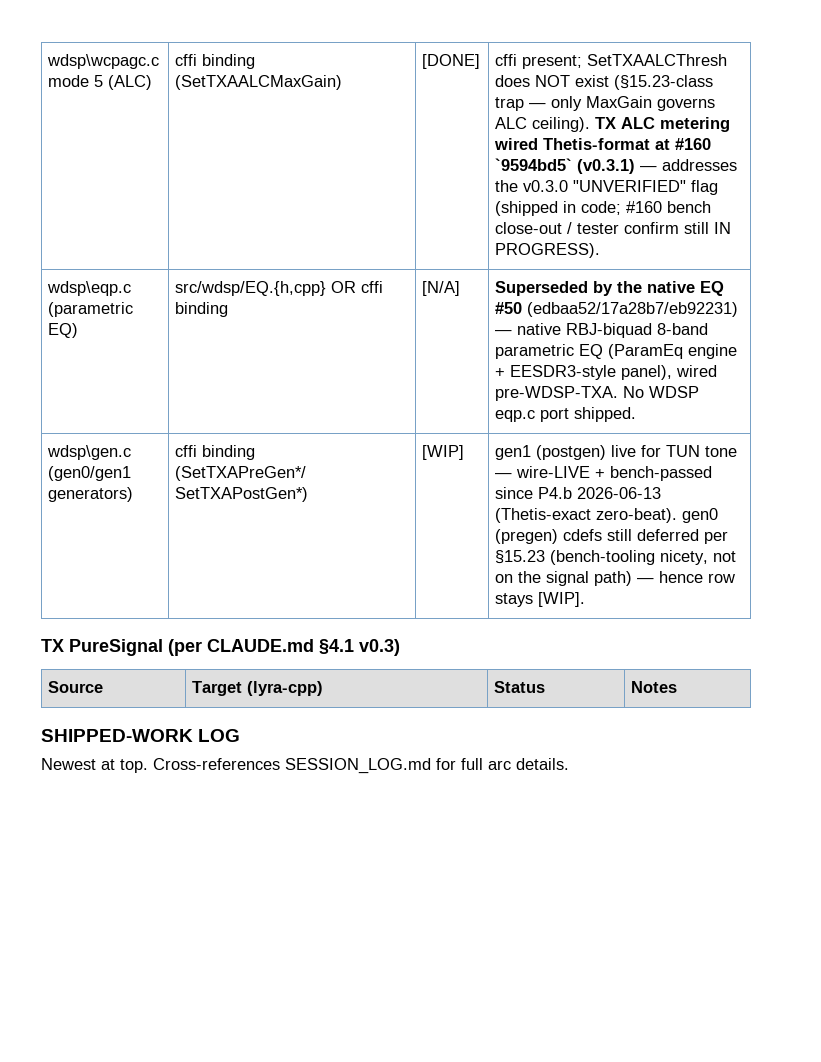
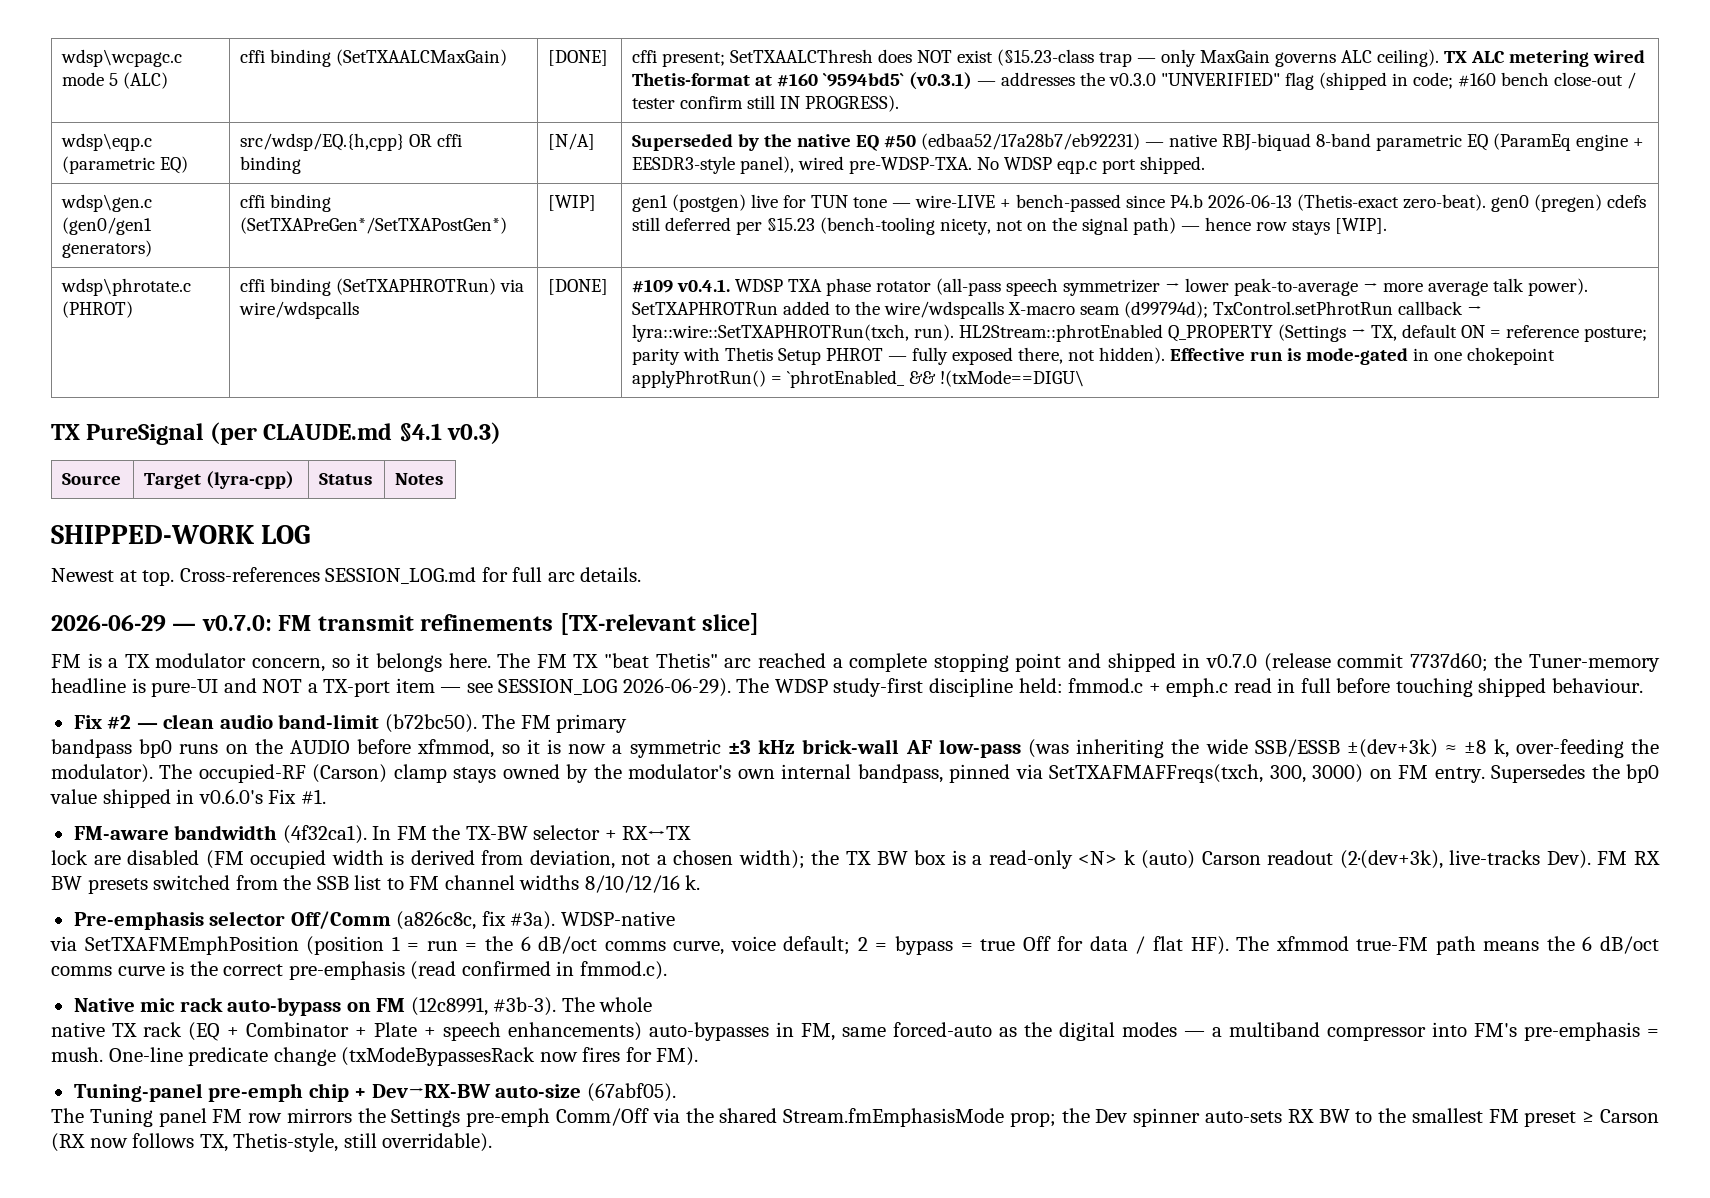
+ wdsp\phrotate.c (PHROT) | cffi binding (SetTXAPHROTRun) via wire/wdspcalls | [DONE] | #109 v0.4.1. WDSP TXA phase rotator (all-pass speech symmetrizer → lower peak-to-average → more average talk power). SetTXAPHROTRun added to the wire/wdspcalls X-macro seam (d99794d); TxControl.setPhrotRun callback → lyra::wire::SetTXAPHROTRun(txch, run). HL2Stream::phrotEnabled Q_PROPERTY (Settings → TX, default ON = reference posture; parity with Thetis Setup PHROT — fully exposed there, not hidden). Effective run is mode-gated in one chokepoint applyPhrotRun() = `phrotEnabled_ && !(txMode==DIGU\
+ 2026-06-29 — v0.7.0: FM transmit refinements [TX-relevant slice]
+ FM is a TX modulator concern, so it belongs here. The FM TX "beat Thetis" arc reached a complete stopping point and shipped in v0.7.0 (release commit 7737d60; the Tuner-memory headline is pure-UI and NOT a TX-port item — see SESSION_LOG 2026-06-29). The WDSP study-first discipline held: fmmod.c + emph.c read in full before touching shipped behaviour.
+ Fix #2 — clean audio band-limit (b72bc50). The FM primary
+ bandpass bp0 runs on the AUDIO before xfmmod, so it is now a symmetric ±3 kHz brick-wall AF low-pass (was inheriting the wide SSB/ESSB ±(dev+3k) ≈ ±8 k, over-feeding the modulator). The occupied-RF (Carson) clamp stays owned by the modulator's own internal bandpass, pinned via SetTXAFMAFFreqs(txch, 300, 3000) on FM entry. Supersedes the bp0 value shipped in v0.6.0's Fix #1.
+ FM-aware bandwidth (4f32ca1). In FM the TX-BW selector + RX↔TX
+ lock are disabled (FM occupied width is derived from deviation, not a chosen width); the TX BW box is a read-only <N> k (auto) Carson readout (2·(dev+3k), live-tracks Dev). FM RX BW presets switched from the SSB list to FM channel widths 8/10/12/16 k.
+ Pre-emphasis selector Off/Comm (a826c8c, fix #3a). WDSP-native
+ via SetTXAFMEmphPosition (position 1 = run = the 6 dB/oct comms curve, voice default; 2 = bypass = true Off for data / flat HF). The xfmmod true-FM path means the 6 dB/oct comms curve is the correct pre-emphasis (read confirmed in fmmod.c).
+ Native mic rack auto-bypass on FM (12c8991, #3b-3). The whole
+ native TX rack (EQ + Combinator + Plate + speech enhancements) auto-bypasses in FM, same forced-auto as the digital modes — a multiband compressor into FM's pre-emphasis = mush. One-line predicate change (txModeBypassesRack now fires for FM).
+ Tuning-panel pre-emph chip + Dev→RX-BW auto-size (67abf05).
+ The Tuning panel FM row mirrors the Settings pre-emph Comm/Off via the shared Stream.fmEmphasisMode prop; the Dev spinner auto-sets RX BW to the smallest FM preset ≥ Carson (RX now follows TX, Thetis-style, still overridable).

